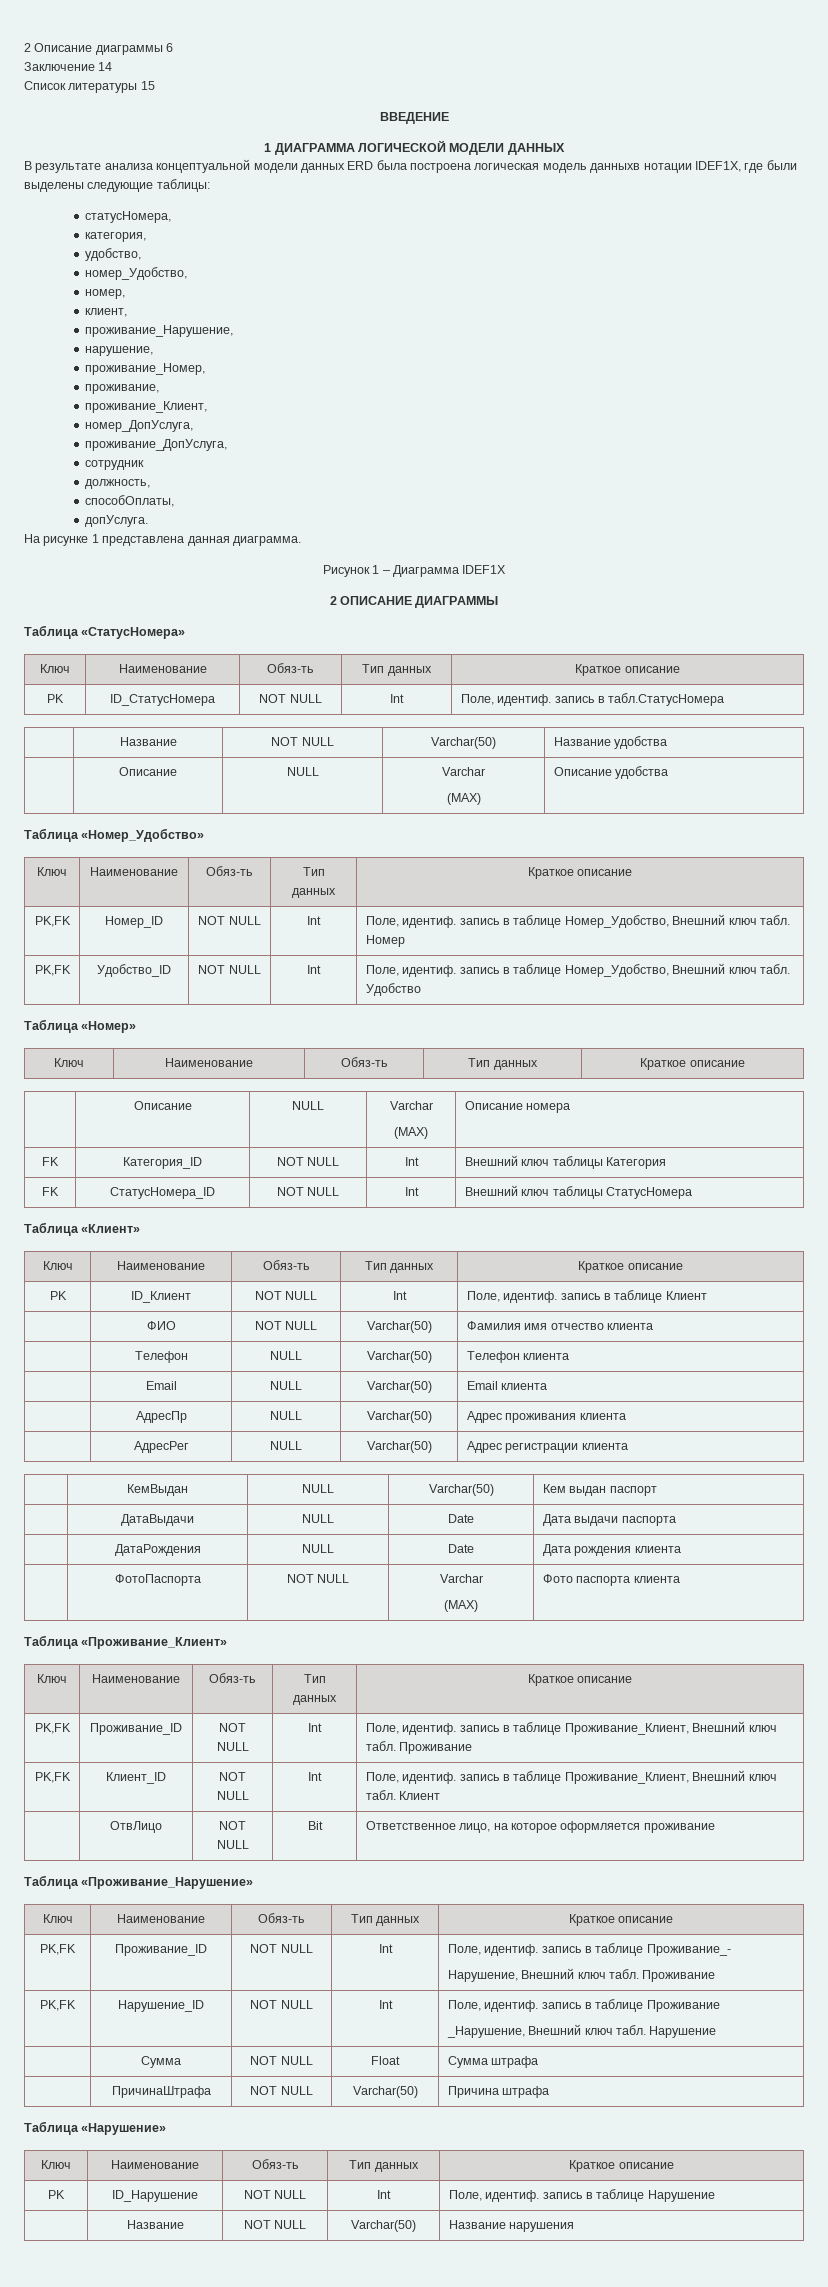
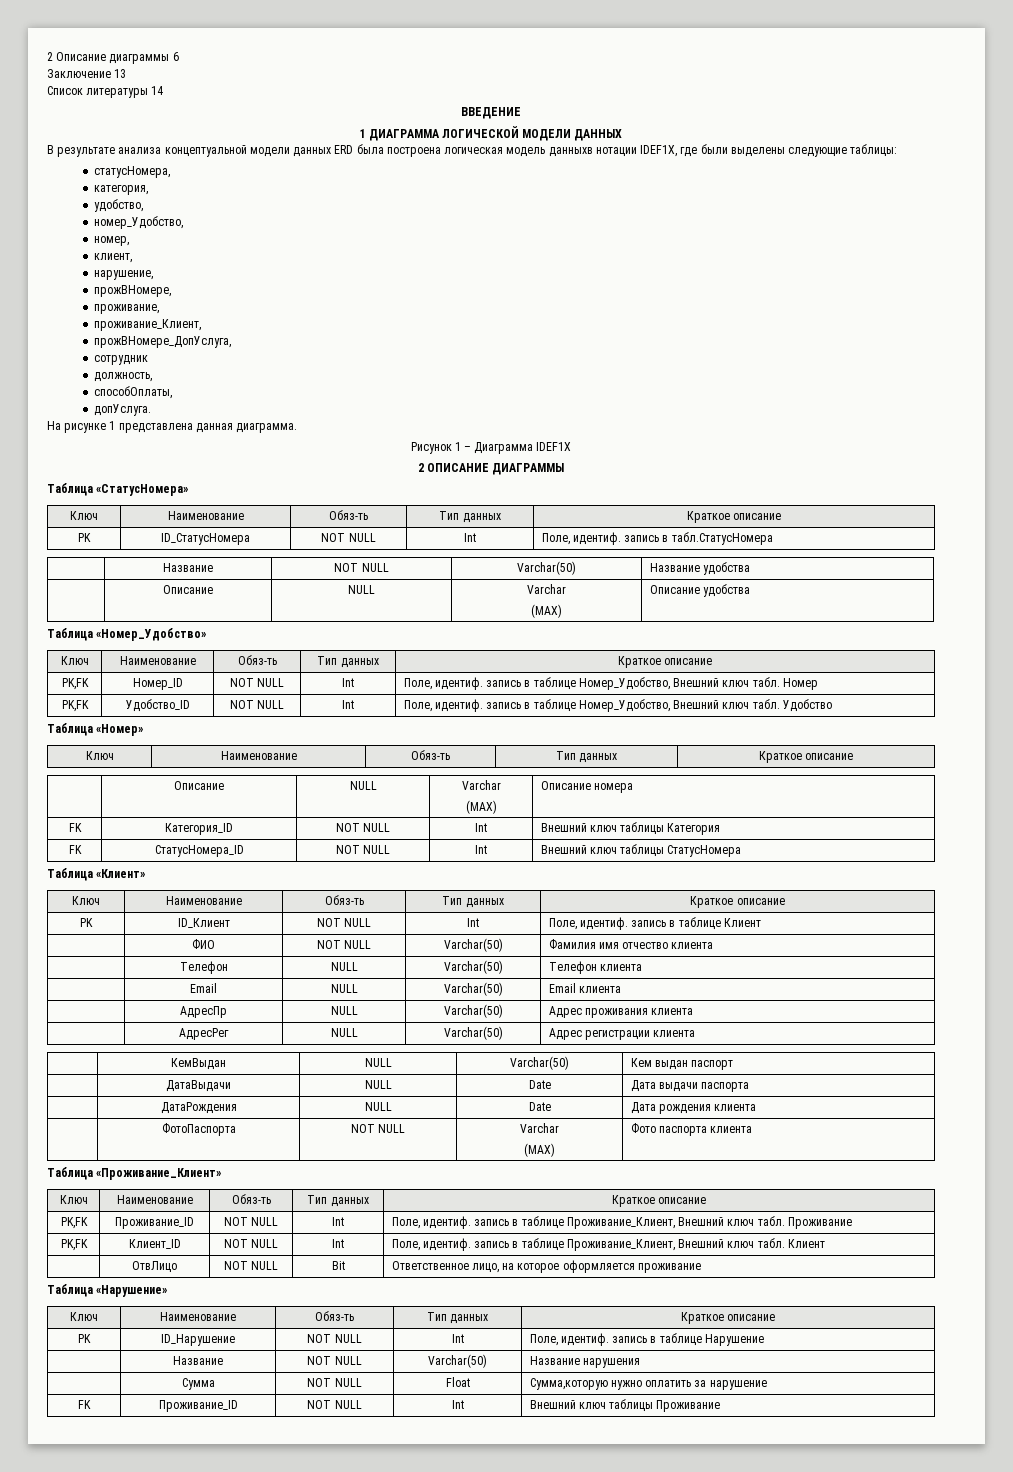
- Заключение 14
+ Заключение 13
- Список литературы 15
+ Список литературы 14
- проживание_Нарушение,
- проживание_Номер,
+ прожВНомере,
- номер_ДопУслуга,
- проживание_ДопУслуга,
+ прожВНомере_ДопУслуга,
- Таблица «Проживание_Нарушение»
- Ключ | Наименование | Обяз-ть | Тип данных | Краткое описание
- PK,FK | Проживание_ID | NOT NULL | Int | Поле, идентиф. запись в таблице Проживание_-
- Нарушение, Внешний ключ табл. Проживание
- PK,FK | Нарушение_ID | NOT NULL | Int | Поле, идентиф. запись в таблице Проживание
- _Нарушение, Внешний ключ табл. Нарушение
- | Сумма | NOT NULL | Float | Сумма штрафа
- | ПричинаШтрафа | NOT NULL | Varchar(50) | Причина штрафа
+ | Сумма | NOT NULL | Float | Сумма,которую нужно оплатить за нарушение
+ FK | Проживание_ID | NOT NULL | Int | Внешний ключ таблицы Проживание

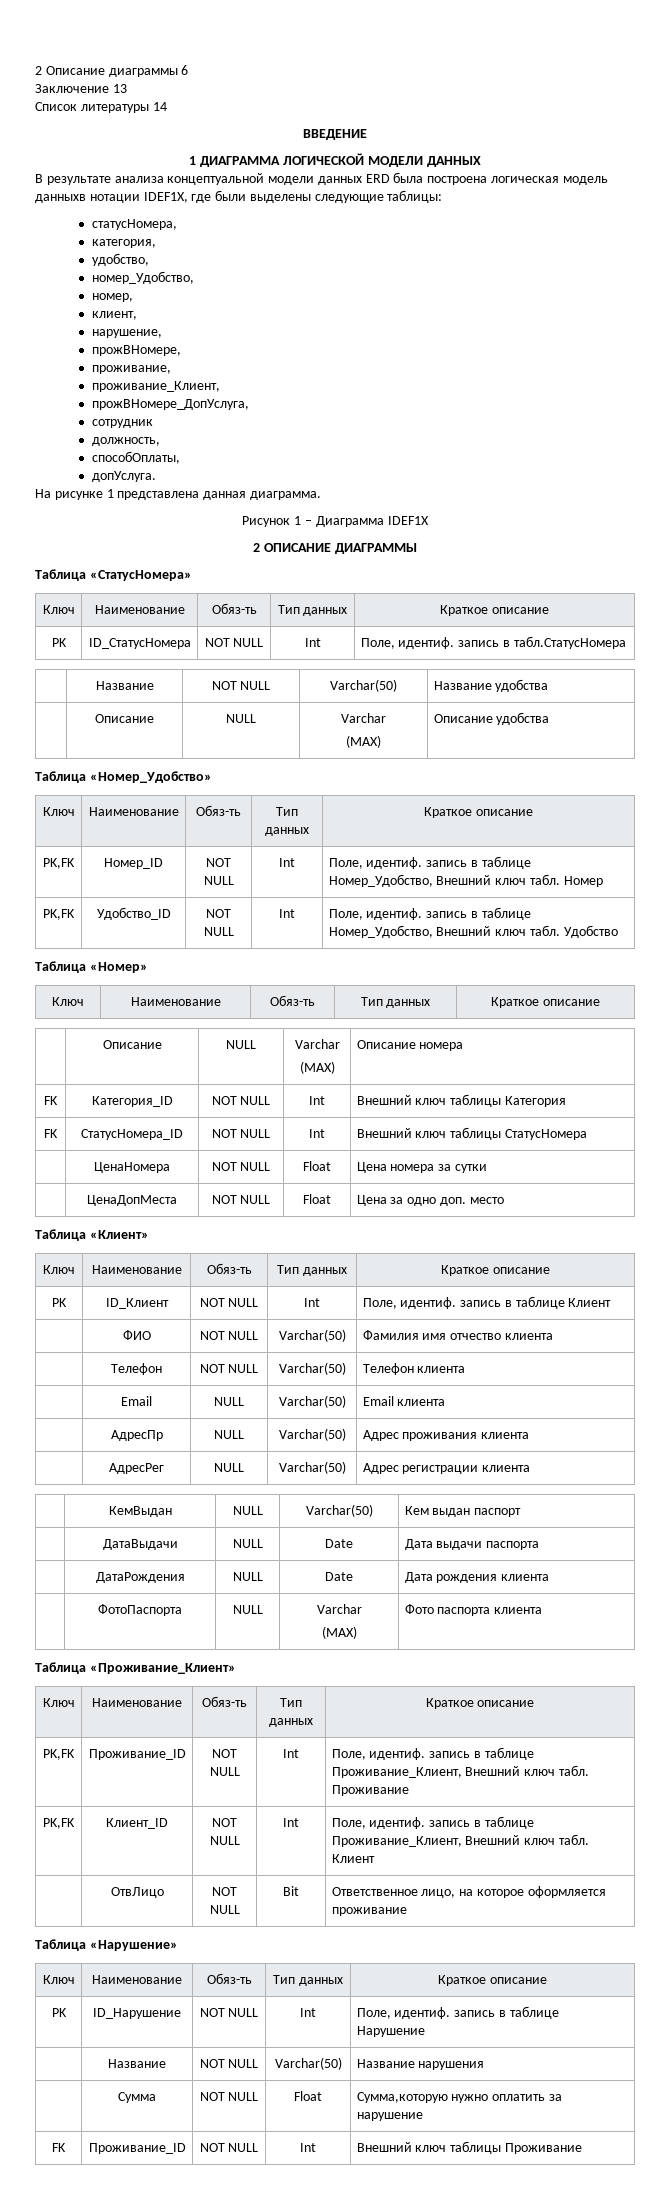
+ | ЦенаНомера | NOT NULL | Float | Цена номера за сутки
+ | ЦенаДопМеста | NOT NULL | Float | Цена за одно доп. место
- | Телефон | NULL | Varchar(50) | Телефон клиента
+ | Телефон | NOT NULL | Varchar(50) | Телефон клиента
- | ФотоПаспорта | NOT NULL | Varchar
+ | ФотоПаспорта | NULL | Varchar

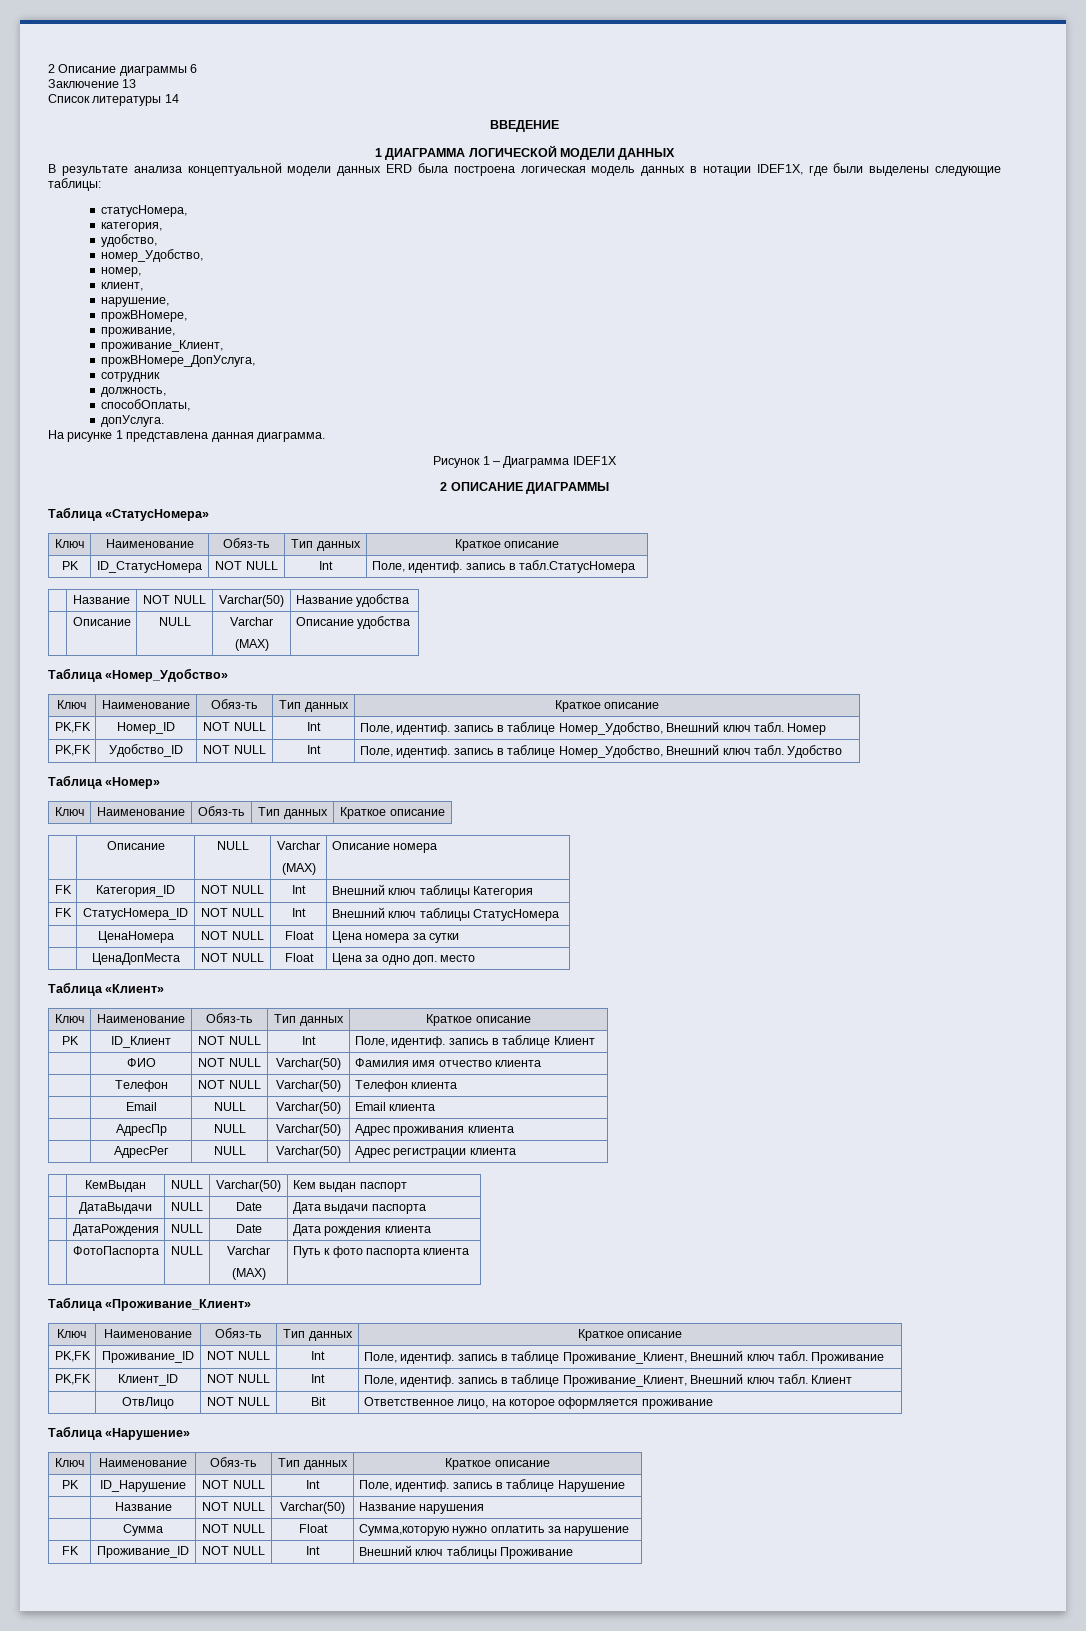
- В результате анализа концептуальной модели данных ERD была построена логическая модель данныхв нотации IDEF1X, где были выделены следующие таблицы:
+ В результате анализа концептуальной модели данных ERD была построена логическая модель данных в нотации IDEF1X, где были выделены следующие таблицы:
  | ФотоПаспорта | NULL | Varchar
- (MAX) | Фото паспорта клиента
+ (MAX) | Путь к фото паспорта клиента

